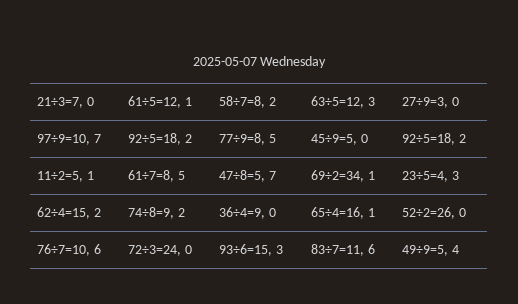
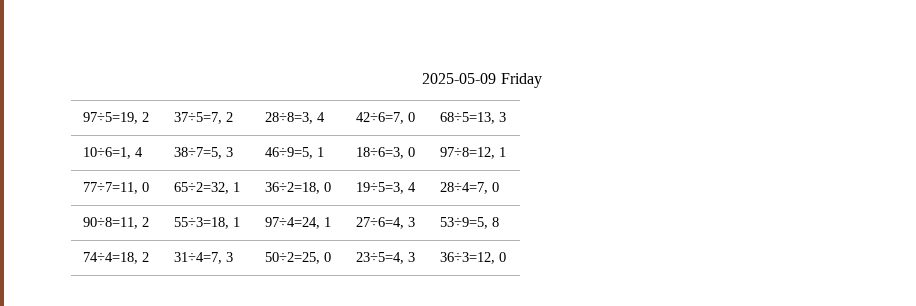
- 2025-05-07 Wednesday
- 21÷3=7, 0 | 61÷5=12, 1 | 58÷7=8, 2 | 63÷5=12, 3 | 27÷9=3, 0
- 97÷9=10, 7 | 92÷5=18, 2 | 77÷9=8, 5 | 45÷9=5, 0 | 92÷5=18, 2
- 11÷2=5, 1 | 61÷7=8, 5 | 47÷8=5, 7 | 69÷2=34, 1 | 23÷5=4, 3
- 62÷4=15, 2 | 74÷8=9, 2 | 36÷4=9, 0 | 65÷4=16, 1 | 52÷2=26, 0
- 76÷7=10, 6 | 72÷3=24, 0 | 93÷6=15, 3 | 83÷7=11, 6 | 49÷9=5, 4
+ 2025-05-09 Friday
+ 97÷5=19, 2 | 37÷5=7, 2 | 28÷8=3, 4 | 42÷6=7, 0 | 68÷5=13, 3
+ 10÷6=1, 4 | 38÷7=5, 3 | 46÷9=5, 1 | 18÷6=3, 0 | 97÷8=12, 1
+ 77÷7=11, 0 | 65÷2=32, 1 | 36÷2=18, 0 | 19÷5=3, 4 | 28÷4=7, 0
+ 90÷8=11, 2 | 55÷3=18, 1 | 97÷4=24, 1 | 27÷6=4, 3 | 53÷9=5, 8
+ 74÷4=18, 2 | 31÷4=7, 3 | 50÷2=25, 0 | 23÷5=4, 3 | 36÷3=12, 0

